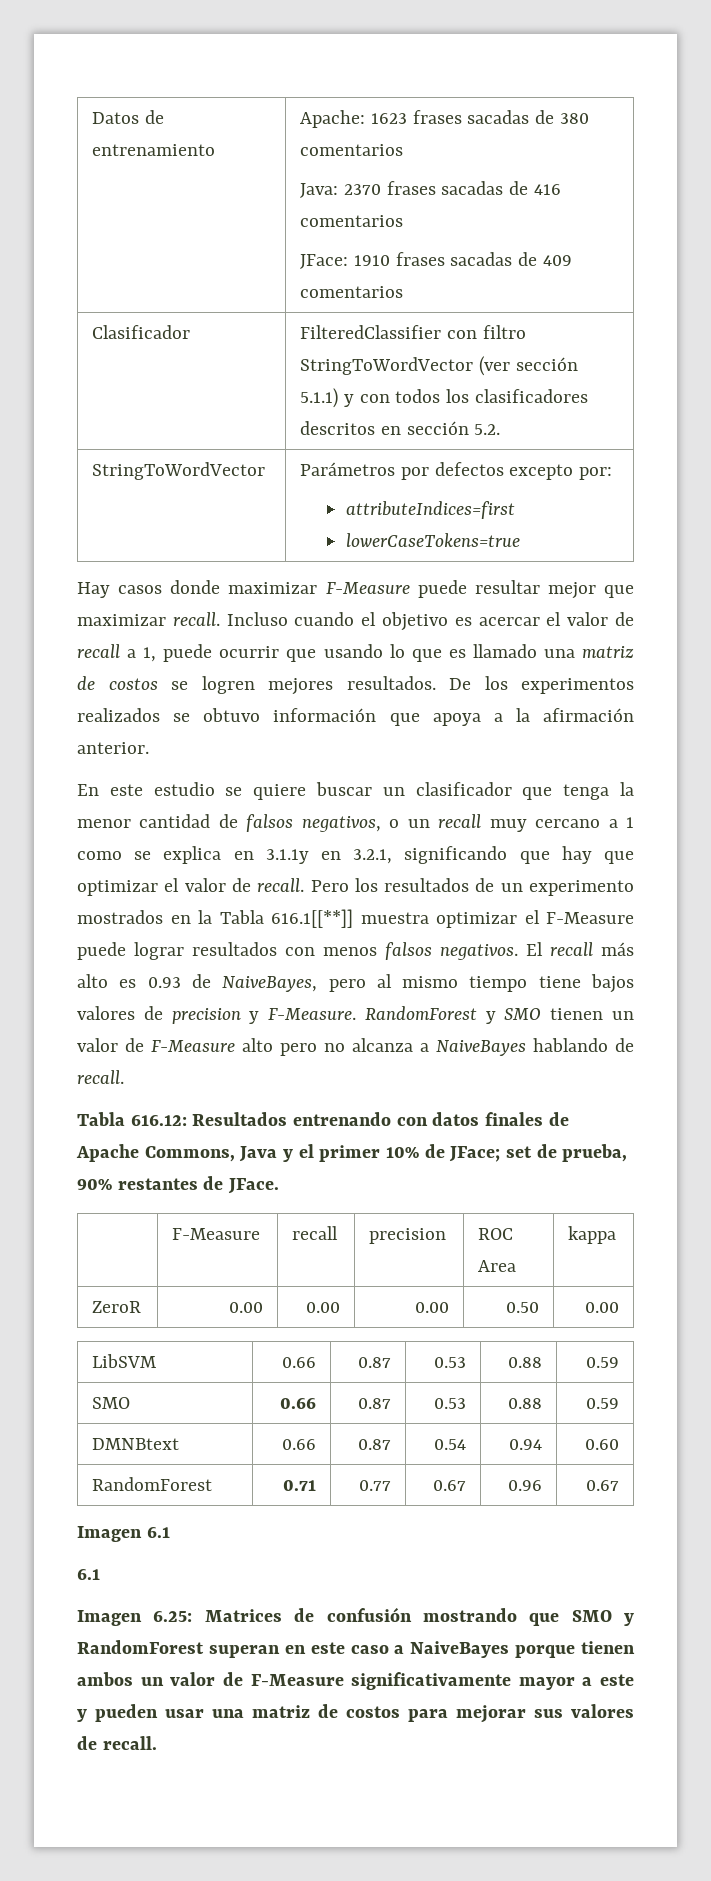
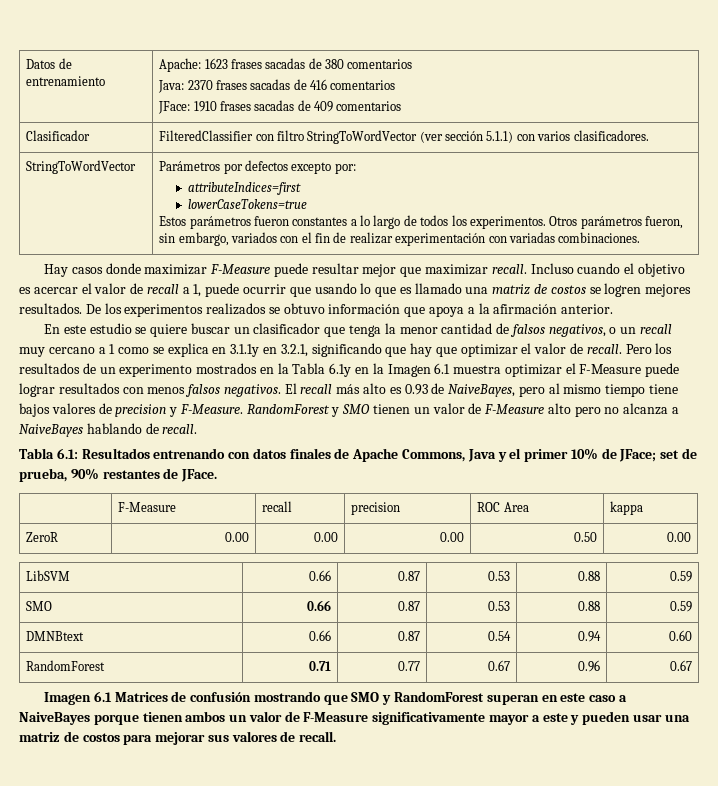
- Clasificador | FilteredClassifier con filtro StringToWordVector (ver sección 5.1.1) y con todos los clasificadores descritos en sección 5.2.
+ Clasificador | FilteredClassifier con filtro StringToWordVector (ver sección 5.1.1) con varios clasificadores.
  StringToWordVector | Parámetros por defectos excepto por:
  attributeIndices=first
  lowerCaseTokens=true
+ Estos parámetros fueron constantes a lo largo de todos los experimentos. Otros parámetros fueron, sin embargo, variados con el fin de realizar experimentación con variadas combinaciones.
- Pero los resultados de un experimento mostrados en la Tabla 616.1[[**]] muestra optimizar el F-Measure puede lograr resultados con menos falsos negativos.
+ Pero los resultados de un experimento mostrados en la Tabla 6.1y en la Imagen 6.1 muestra optimizar el F-Measure puede lograr resultados con menos falsos negativos.
- Tabla 616.12: Resultados entrenando con datos finales de Apache Commons, Java y el primer 10% de JFace; set de prueba, 90% restantes de JFace.
+ Tabla 6.1: Resultados entrenando con datos finales de Apache Commons, Java y el primer 10% de JFace; set de prueba, 90% restantes de JFace.
- Imagen 6.1
- 6.1
- Imagen 6.25: Matrices de confusión mostrando que SMO y RandomForest superan en este caso a NaiveBayes porque tienen ambos un valor de F-Measure significativamente mayor a este y pueden usar una matriz de costos para mejorar sus valores de recall.
+ Imagen 6.1 Matrices de confusión mostrando que SMO y RandomForest superan en este caso a NaiveBayes porque tienen ambos un valor de F-Measure significativamente mayor a este y pueden usar una matriz de costos para mejorar sus valores de recall.

